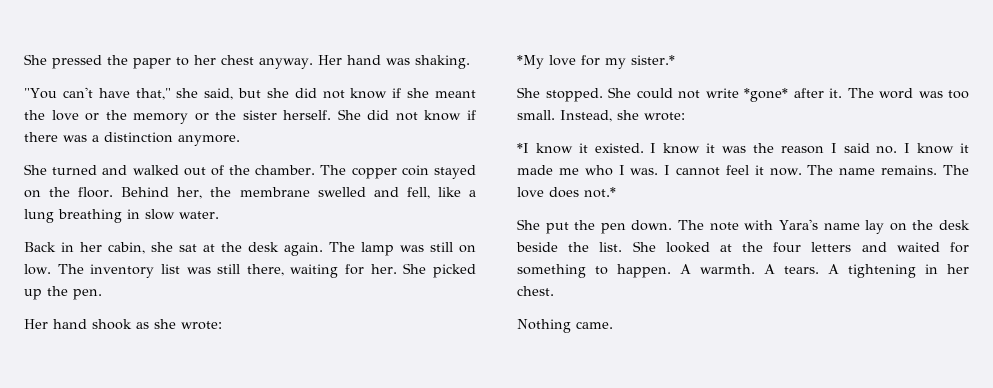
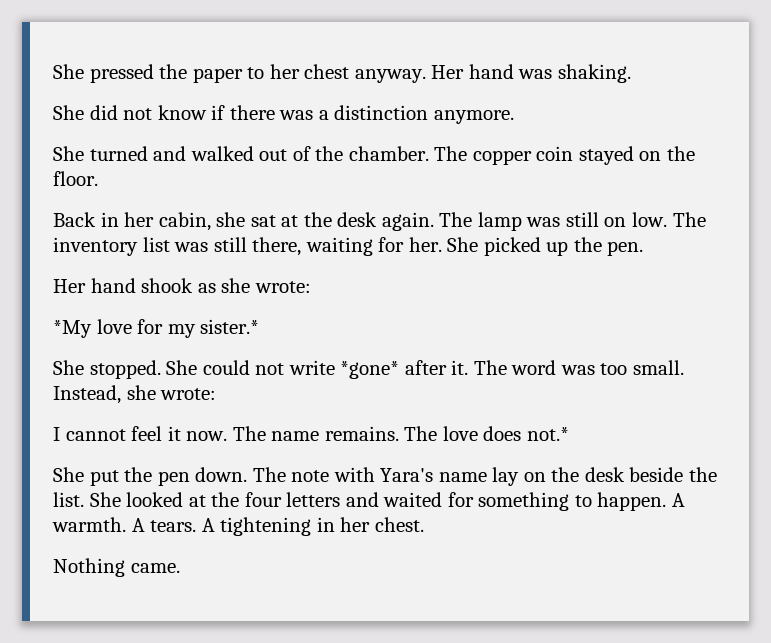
- "You can't have that," she said, but she did not know if she meant the love or the memory or the sister herself.
- Behind her, the membrane swelled and fell, like a lung breathing in slow water.
- *I know it existed. I know it was the reason I said no. I know it made me who I was.

